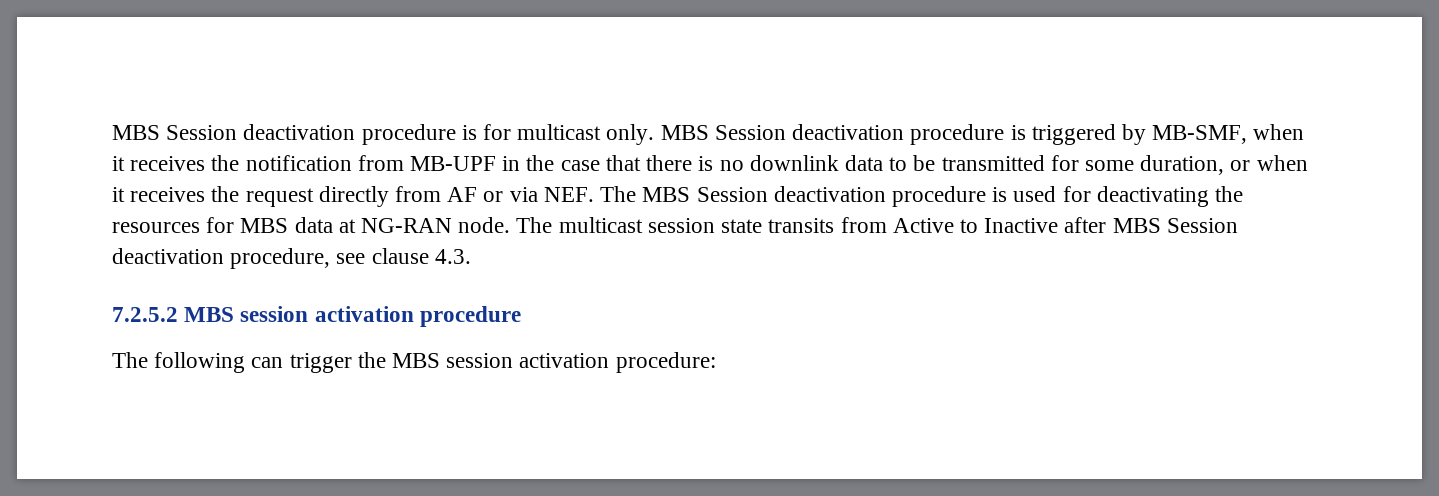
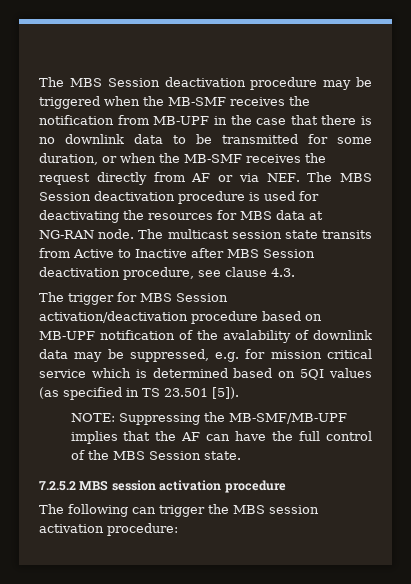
- MBS Session deactivation procedure is for multicast only. MBS Session deactivation procedure is triggered by MB-SMF, when it receives the notification from MB-UPF in the case that there is no downlink data to be transmitted for some duration, or when it receives the request directly from AF or via NEF. The MBS Session deactivation procedure is used for deactivating the resources for MBS data at NG-RAN node.
+ The MBS Session deactivation procedure may be triggered when the MB-SMF receives the notification from MB-UPF in the case that there is no downlink data to be transmitted for some duration, or when the MB-SMF receives the request directly from AF or via NEF. The MBS Session deactivation procedure is used for deactivating the resources for MBS data at NG-RAN node.
+ The trigger for MBS Session activation/deactivation procedure based on MB-UPF notification of the avalability of downlink data may be suppressed, e.g. for mission critical service which is determined based on 5QI values (as specified in TS 23.501 [5]).
+ NOTE: Suppressing the MB-SMF/MB-UPF implies that the AF can have the full control of the MBS Session state.

